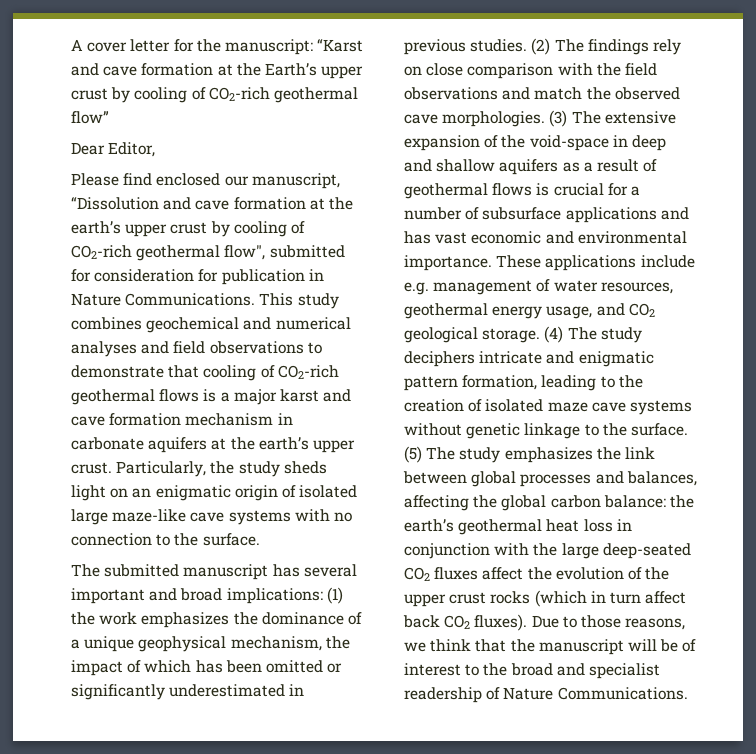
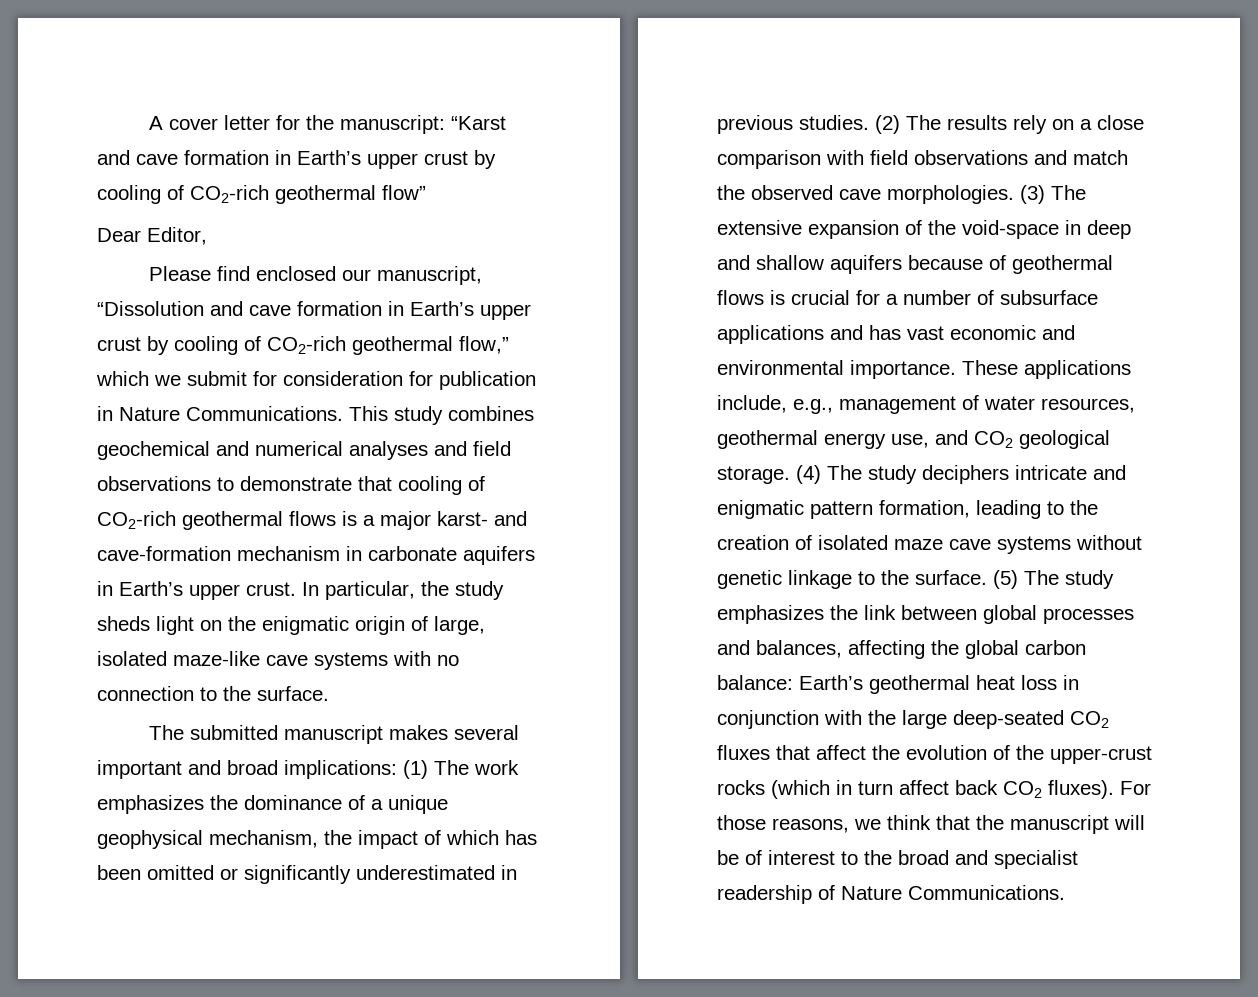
- A cover letter for the manuscript: “Karst and cave formation at the Earth’s upper crust by cooling of CO2-rich geothermal flow”
+ A cover letter for the manuscript: “Karst and cave formation in Earth’s upper crust by cooling of CO2-rich geothermal flow”
- Please find enclosed our manuscript, “Dissolution and cave formation at the earth’s upper crust by cooling of CO2-rich geothermal flow", submitted for consideration for publication in Nature Communications.
+ Please find enclosed our manuscript, “Dissolution and cave formation in Earth’s upper crust by cooling of CO2-rich geothermal flow,” which we submit for consideration for publication in Nature Communications.
- This study combines geochemical and numerical analyses and field observations to demonstrate that cooling of CO2-rich geothermal flows is a major karst and cave formation mechanism in carbonate aquifers at the earth’s upper crust. Particularly, the study sheds light on an enigmatic origin of isolated large maze-like cave systems with no connection to the surface.
+ This study combines geochemical and numerical analyses and field observations to demonstrate that cooling of CO2-rich geothermal flows is a major karst- and cave-formation mechanism in carbonate aquifers in Earth’s upper crust. In particular, the study sheds light on the enigmatic origin of large, isolated maze-like cave systems with no connection to the surface.
- The submitted manuscript has several important and broad implications: (1) the work emphasizes the dominance of a unique geophysical mechanism, the impact of which has been omitted or significantly underestimated in previous studies.
+ The submitted manuscript makes several important and broad implications: (1) The work emphasizes the dominance of a unique geophysical mechanism, the impact of which has been omitted or significantly underestimated in previous studies.
- (2) The findings rely on close comparison with the field observations and match the observed cave morphologies.
+ (2) The results rely on a close comparison with field observations and match the observed cave morphologies.
- (3) The extensive expansion of the void-space in deep and shallow aquifers as a result of geothermal flows is crucial for a number of subsurface applications and has vast economic and environmental importance.
+ (3) The extensive expansion of the void-space in deep and shallow aquifers because of geothermal flows is crucial for a number of subsurface applications and has vast economic and environmental importance.
- These applications include e.g. management of water resources, geothermal energy usage, and CO2 geological storage.
+ These applications include, e.g., management of water resources, geothermal energy use, and CO2 geological storage.
- (5) The study emphasizes the link between global processes and balances, affecting the global carbon balance: the earth’s geothermal heat loss in conjunction with the large deep-seated CO2 fluxes affect the evolution of the upper crust rocks (which in turn affect back CO2 fluxes).
+ (5) The study emphasizes the link between global processes and balances, affecting the global carbon balance: Earth’s geothermal heat loss in conjunction with the large deep-seated CO2 fluxes that affect the evolution of the upper-crust rocks (which in turn affect back CO2 fluxes).
- Due to those reasons, we think that the manuscript will be of interest to the broad and specialist readership of Nature Communications.
+ For those reasons, we think that the manuscript will be of interest to the broad and specialist readership of Nature Communications.

